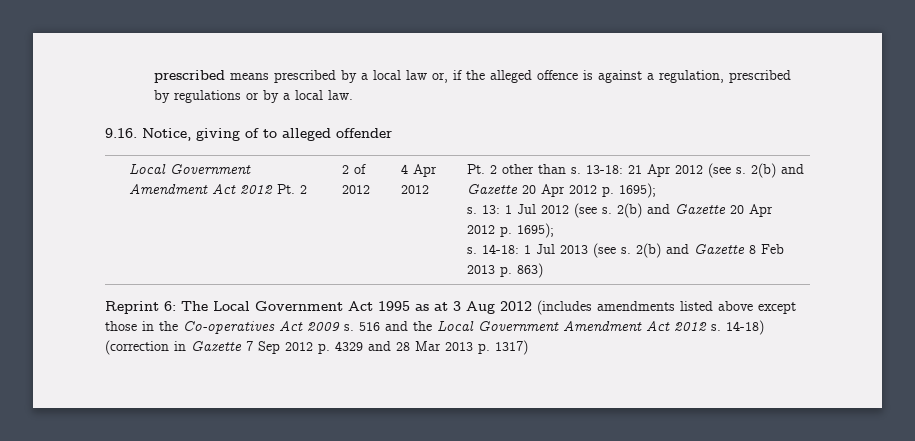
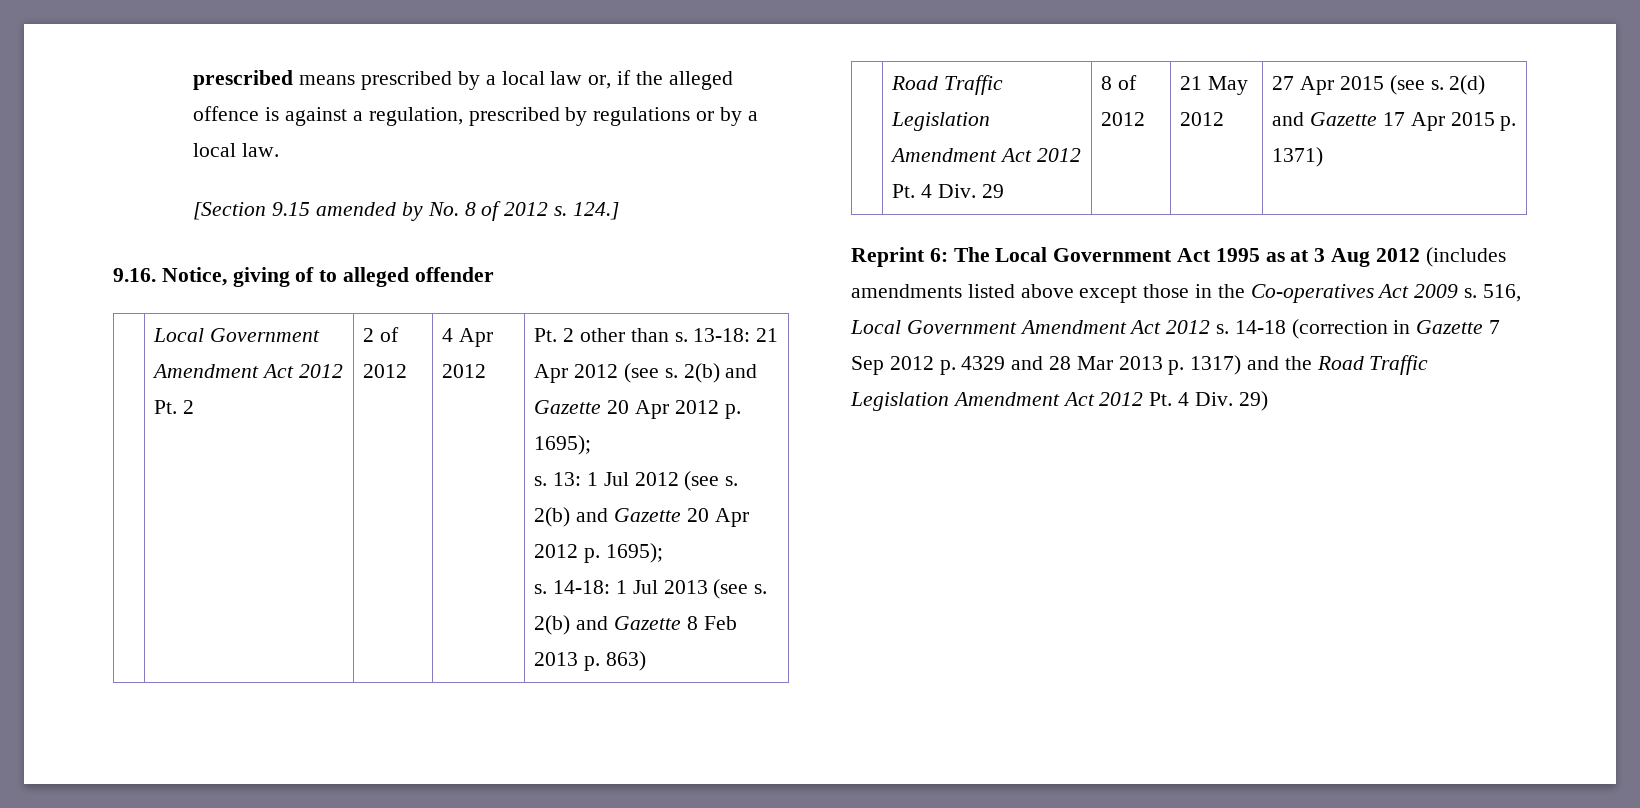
+ [Section 9.15 amended by No. 8 of 2012 s. 124.]
+ | Road Traffic Legislation Amendment Act 2012 Pt. 4 Div. 29 | 8 of 2012 | 21 May 2012 | 27 Apr 2015 (see s. 2(d) and Gazette 17 Apr 2015 p. 1371)
- 516 and the Local Government Amendment Act 2012 s.
+ 516, Local Government Amendment Act 2012 s.
- 14-18) (correction in Gazette 7 Sep 2012 p. 4329 and 28 Mar 2013 p. 1317)
+ 14-18 (correction in Gazette 7 Sep 2012 p. 4329 and 28 Mar 2013 p. 1317) and the Road Traffic Legislation Amendment Act 2012 Pt. 4 Div. 29)

